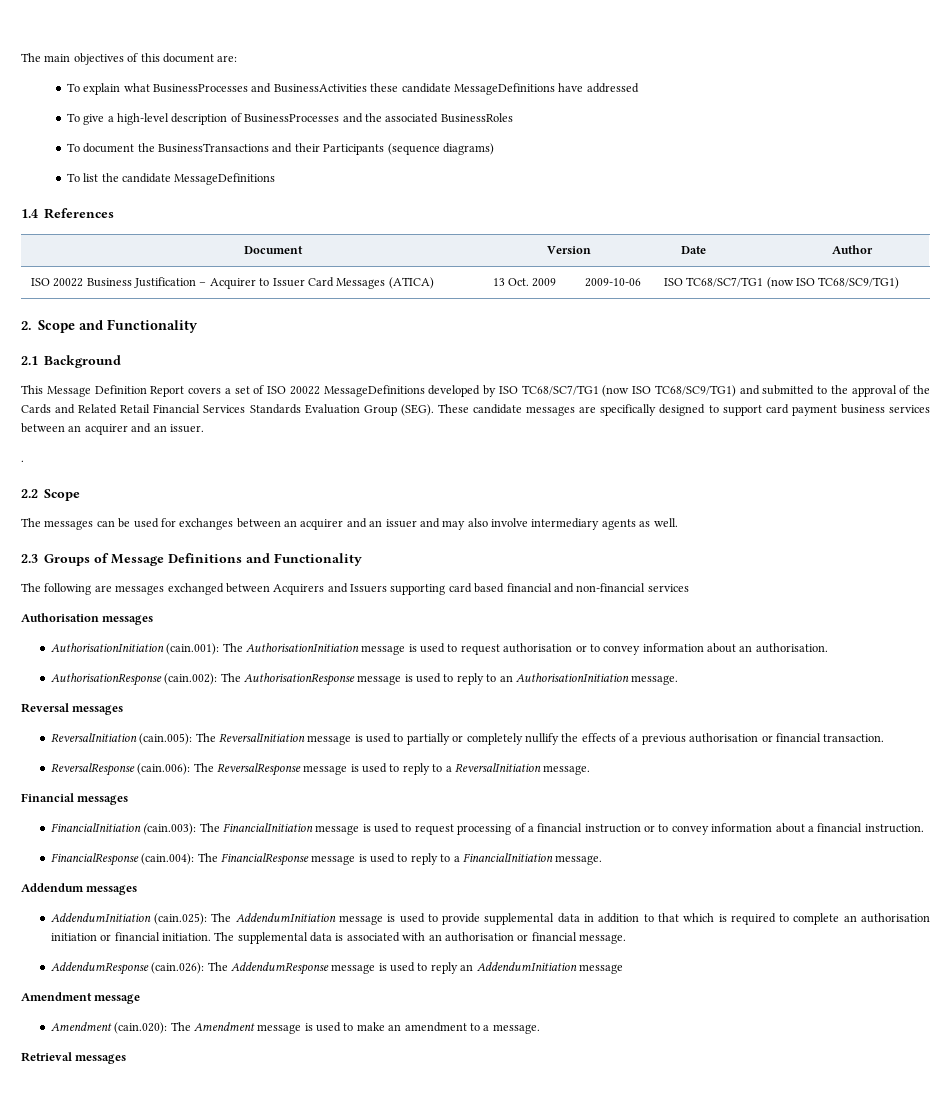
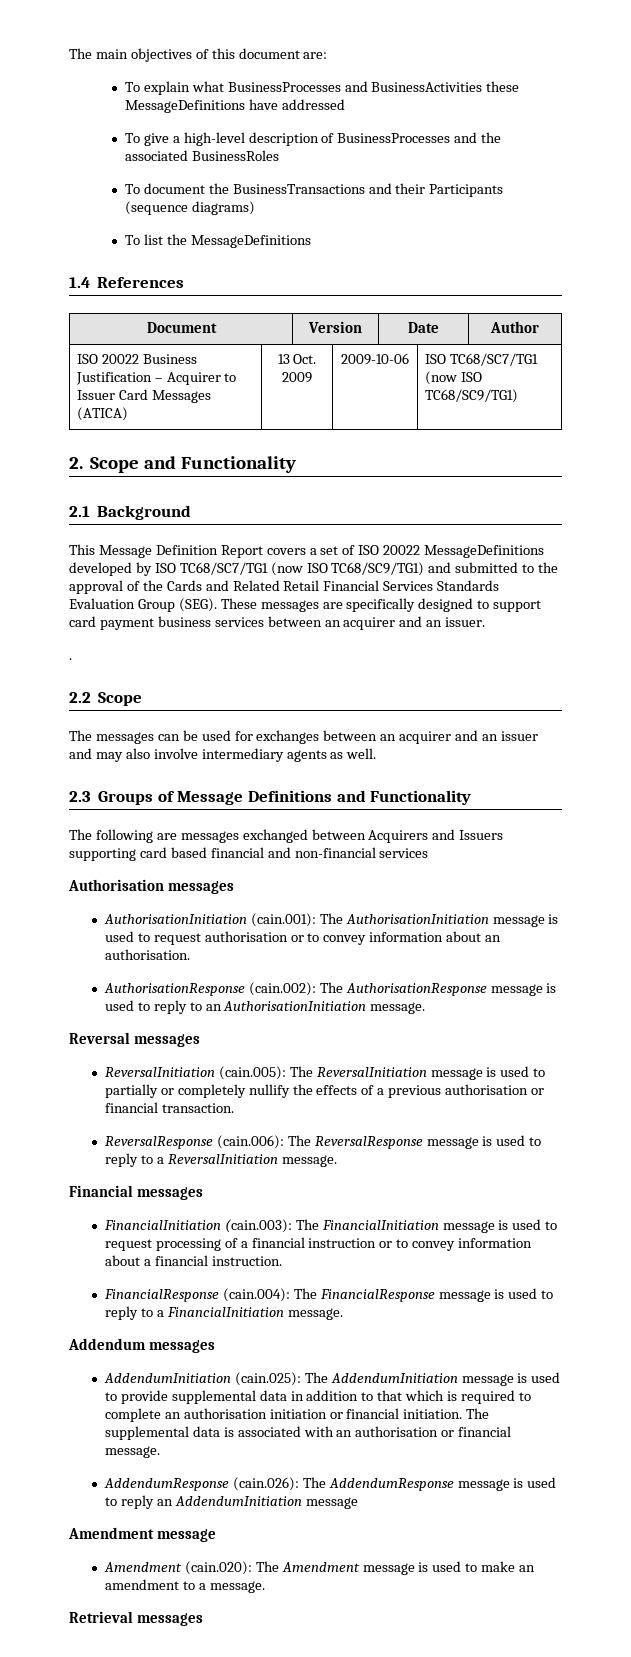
- To explain what BusinessProcesses and BusinessActivities these candidate MessageDefinitions have addressed
+ To explain what BusinessProcesses and BusinessActivities these MessageDefinitions have addressed
- To list the candidate MessageDefinitions
+ To list the MessageDefinitions
- These candidate messages are specifically designed to support card payment business services between an acquirer and an issuer.
+ These messages are specifically designed to support card payment business services between an acquirer and an issuer.

